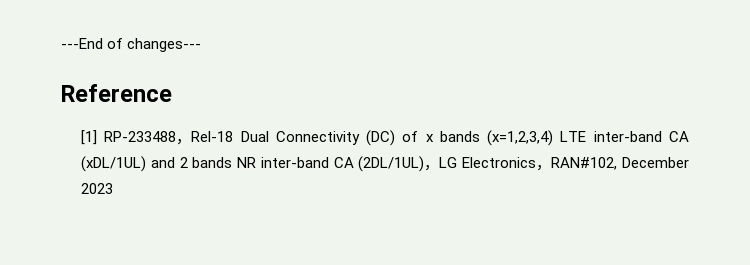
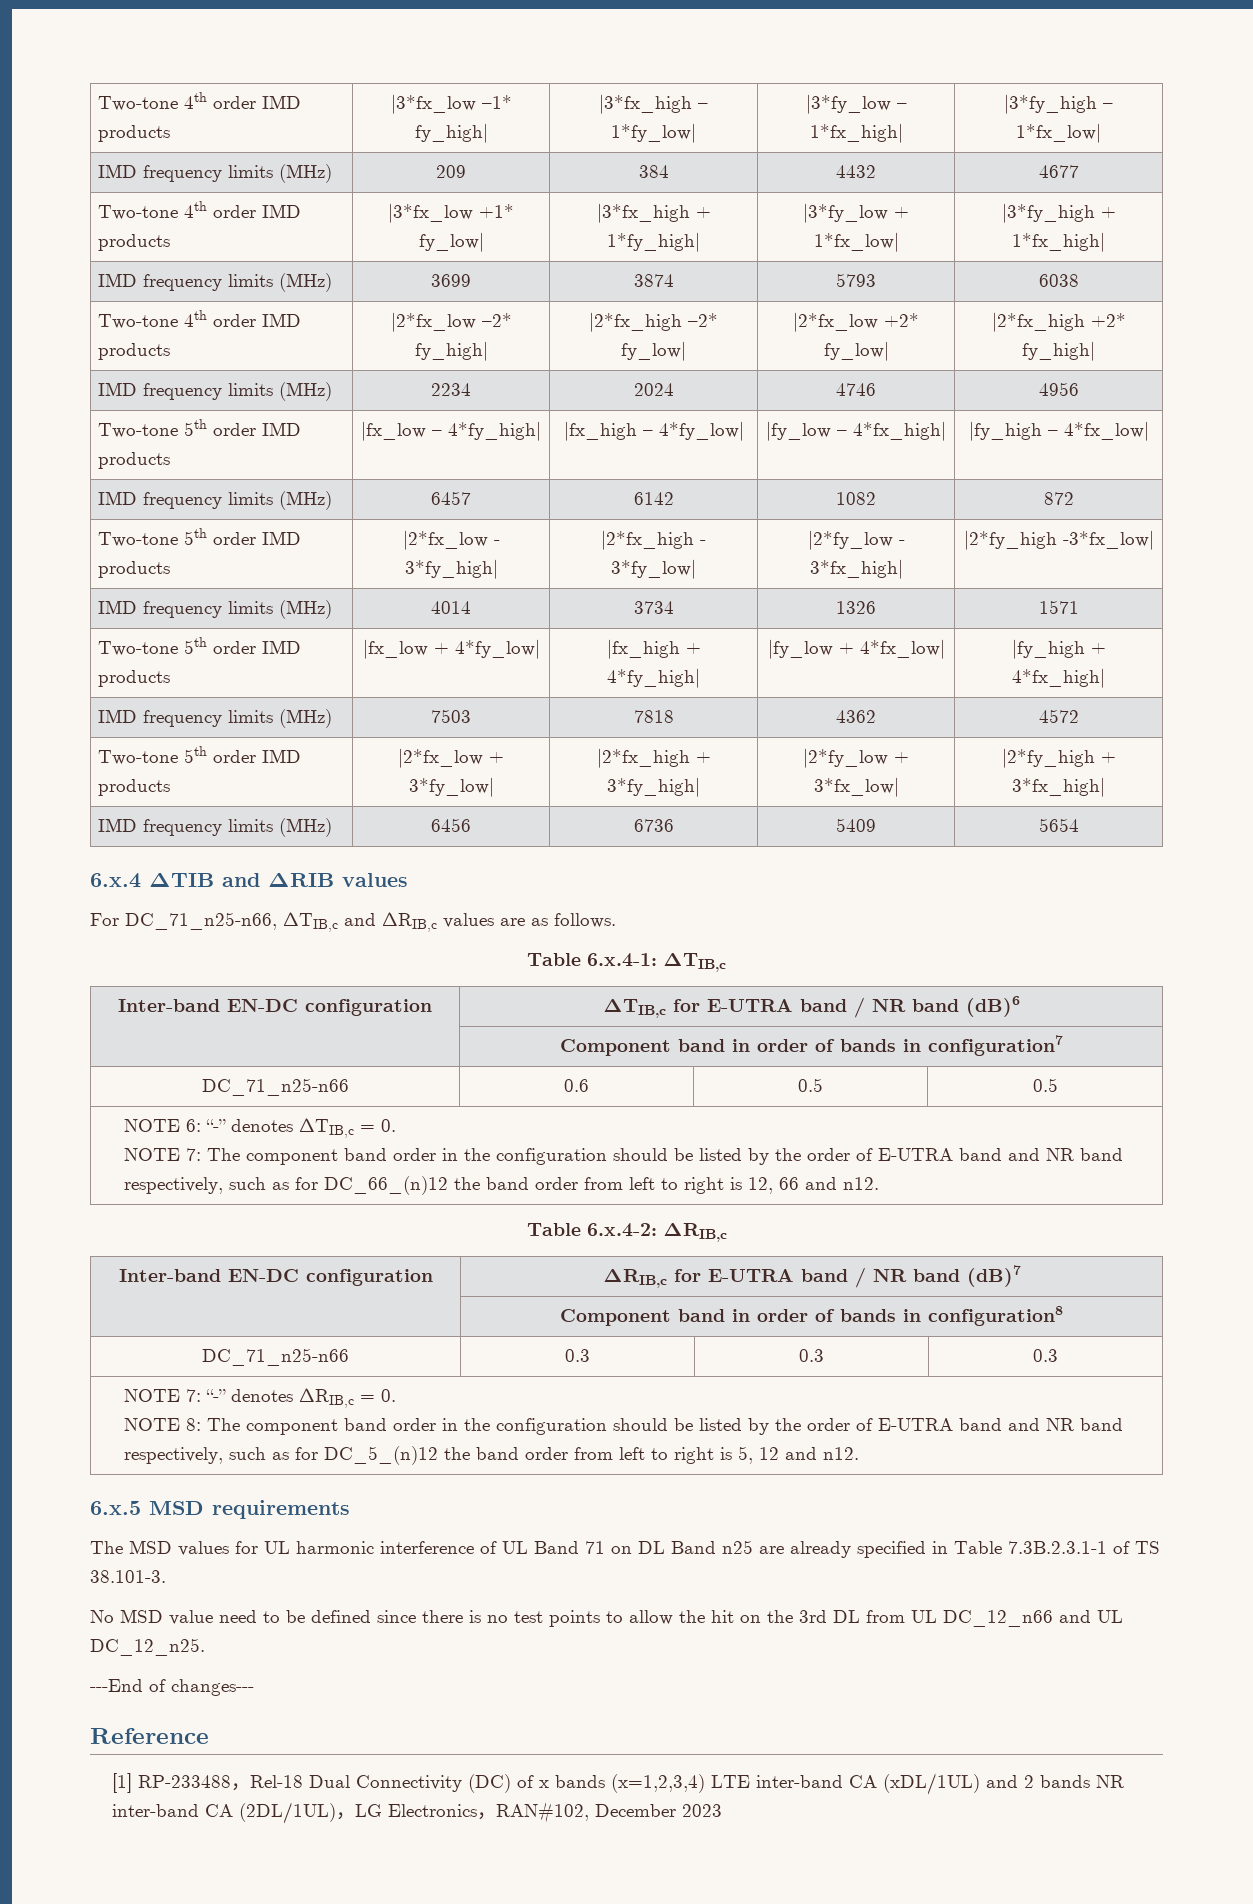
+ Two-tone 4th order IMD products | |3*fx_low –1* fy_high| | |3*fx_high – 1*fy_low| | |3*fy_low – 1*fx_high| | |3*fy_high – 1*fx_low|
+ IMD frequency limits (MHz) | 209 | 384 | 4432 | 4677
+ Two-tone 4th order IMD products | |3*fx_low +1* fy_low| | |3*fx_high + 1*fy_high| | |3*fy_low + 1*fx_low| | |3*fy_high + 1*fx_high|
+ IMD frequency limits (MHz) | 3699 | 3874 | 5793 | 6038
+ Two-tone 4th order IMD products | |2*fx_low –2* fy_high| | |2*fx_high –2* fy_low| | |2*fx_low +2* fy_low| | |2*fx_high +2* fy_high|
+ IMD frequency limits (MHz) | 2234 | 2024 | 4746 | 4956
+ Two-tone 5th order IMD products | |fx_low – 4*fy_high| | |fx_high – 4*fy_low| | |fy_low – 4*fx_high| | |fy_high – 4*fx_low|
+ IMD frequency limits (MHz) | 6457 | 6142 | 1082 | 872
+ Two-tone 5th order IMD products | |2*fx_low - 3*fy_high| | |2*fx_high - 3*fy_low| | |2*fy_low - 3*fx_high| | |2*fy_high -3*fx_low|
+ IMD frequency limits (MHz) | 4014 | 3734 | 1326 | 1571
+ Two-tone 5th order IMD products | |fx_low + 4*fy_low| | |fx_high + 4*fy_high| | |fy_low + 4*fx_low| | |fy_high + 4*fx_high|
+ IMD frequency limits (MHz) | 7503 | 7818 | 4362 | 4572
+ Two-tone 5th order IMD products | |2*fx_low + 3*fy_low| | |2*fx_high + 3*fy_high| | |2*fy_low + 3*fx_low| | |2*fy_high + 3*fx_high|
+ IMD frequency limits (MHz) | 6456 | 6736 | 5409 | 5654
+ 6.x.4 ∆TIB and ∆RIB values
+ For DC_71_n25-n66, ΔTIB,c and ΔRIB,c values are as follows.
+ Table 6.x.4-1: ΔTIB,c
+ Inter-band EN-DC configuration | ΔTIB,c for E-UTRA band / NR band (dB)6
+ | Component band in order of bands in configuration7
+ DC_71_n25-n66 | 0.6 | 0.5 | 0.5
+ NOTE 6: “-” denotes ΔTIB,c = 0.
+ NOTE 7: The component band order in the configuration should be listed by the order of E-UTRA band and NR band respectively, such as for DC_66_(n)12 the band order from left to right is 12, 66 and n12.
+ Table 6.x.4-2: ΔRIB,c
+ Inter-band EN-DC configuration | ΔRIB,c for E-UTRA band / NR band (dB)7
+ | Component band in order of bands in configuration8
+ DC_71_n25-n66 | 0.3 | 0.3 | 0.3
+ NOTE 7: “-” denotes ΔRIB,c = 0.
+ NOTE 8: The component band order in the configuration should be listed by the order of E-UTRA band and NR band respectively, such as for DC_5_(n)12 the band order from left to right is 5, 12 and n12.
+ 6.x.5 MSD requirements
+ The MSD values for UL harmonic interference of UL Band 71 on DL Band n25 are already specified in Table 7.3B.2.3.1-1 of TS 38.101-3.
+ No MSD value need to be defined since there is no test points to allow the hit on the 3rd DL from UL DC_12_n66 and UL DC_12_n25.

